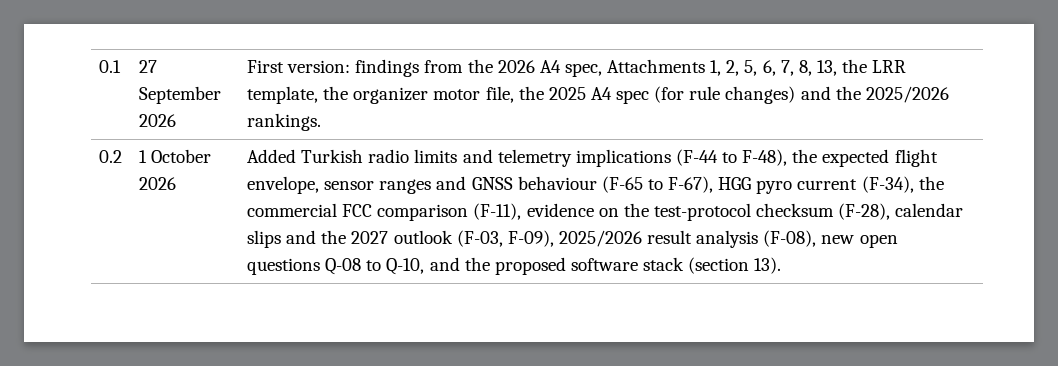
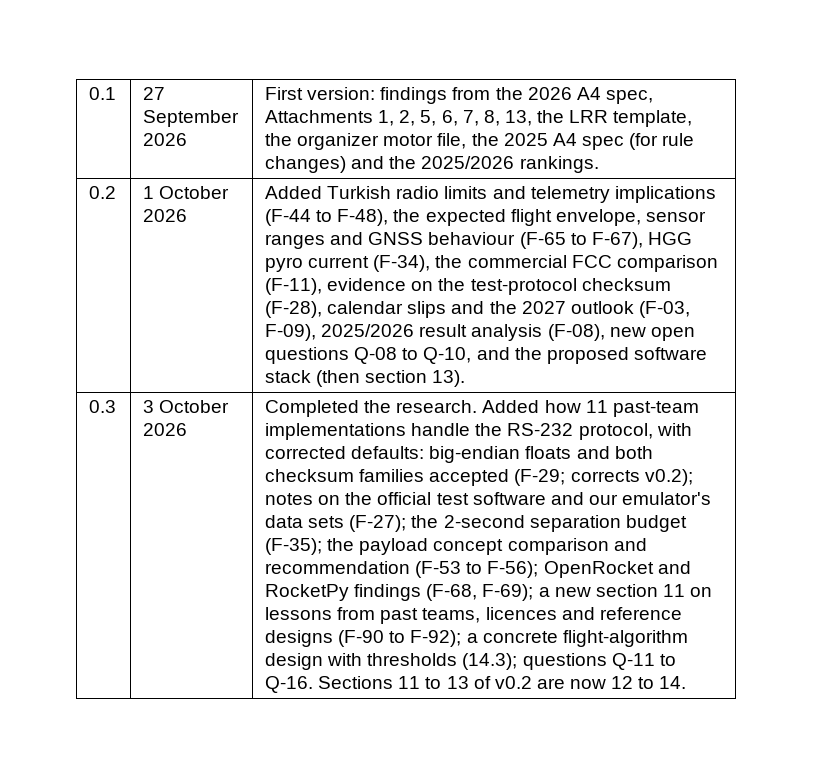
- Added Turkish radio limits and telemetry implications (F-44 to F-48), the expected flight envelope, sensor ranges and GNSS behaviour (F-65 to F-67), HGG pyro current (F-34), the commercial FCC comparison (F-11), evidence on the test-protocol checksum (F-28), calendar slips and the 2027 outlook (F-03, F-09), 2025/2026 result analysis (F-08), new open questions Q-08 to Q-10, and the proposed software stack (section 13).
+ Added Turkish radio limits and telemetry implications (F-44 to F-48), the expected flight envelope, sensor ranges and GNSS behaviour (F-65 to F-67), HGG pyro current (F-34), the commercial FCC comparison (F-11), evidence on the test-protocol checksum (F-28), calendar slips and the 2027 outlook (F-03, F-09), 2025/2026 result analysis (F-08), new open questions Q-08 to Q-10, and the proposed software stack (then section 13).
+ 0.3 | 3 October 2026 | Completed the research. Added how 11 past-team implementations handle the RS-232 protocol, with corrected defaults: big-endian floats and both checksum families accepted (F-29; corrects v0.2); notes on the official test software and our emulator's data sets (F-27); the 2-second separation budget (F-35); the payload concept comparison and recommendation (F-53 to F-56); OpenRocket and RocketPy findings (F-68, F-69); a new section 11 on lessons from past teams, licences and reference designs (F-90 to F-92); a concrete flight-algorithm design with thresholds (14.3); questions Q-11 to Q-16. Sections 11 to 13 of v0.2 are now 12 to 14.

